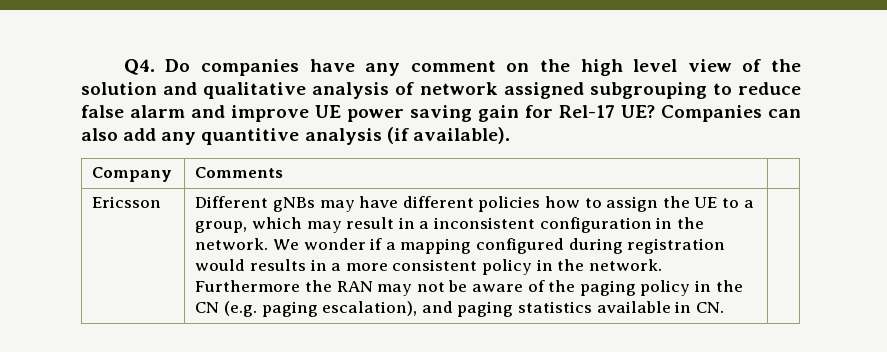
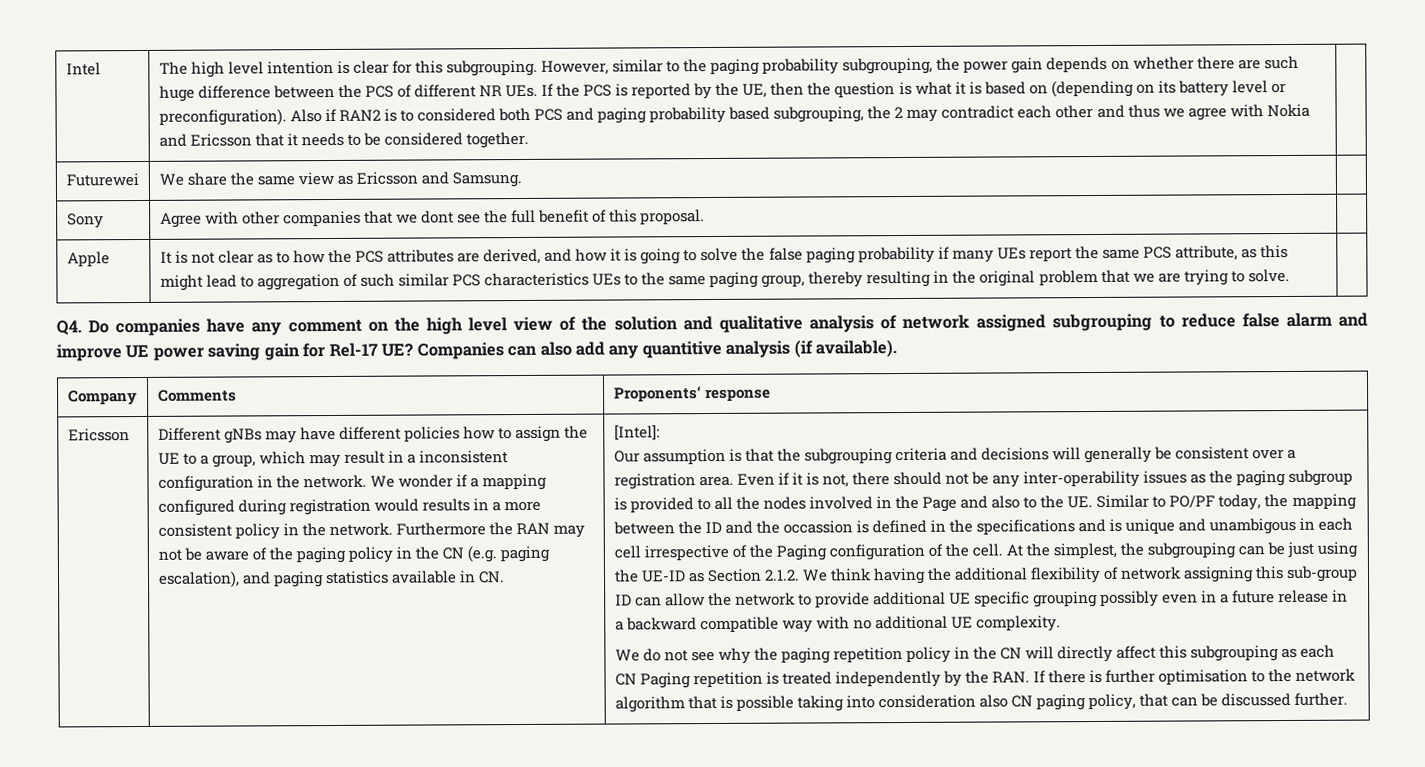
+ Intel | The high level intention is clear for this subgrouping. However, similar to the paging probability subgrouping, the power gain depends on whether there are such huge difference between the PCS of different NR UEs. If the PCS is reported by the UE, then the question is what it is based on (depending on its battery level or preconfiguration). Also if RAN2 is to considered both PCS and paging probability based subgrouping, the 2 may contradict each other and thus we agree with Nokia and Ericsson that it needs to be considered together. |
+ Futurewei | We share the same view as Ericsson and Samsung. |
+ Sony | Agree with other companies that we dont see the full benefit of this proposal. |
+ Apple | It is not clear as to how the PCS attributes are derived, and how it is going to solve the false paging probability if many UEs report the same PCS attribute, as this might lead to aggregation of such similar PCS characteristics UEs to the same paging group, thereby resulting in the original problem that we are trying to solve.
- Company | Comments |
+ Company | Comments | Proponents‘ response
+ [Intel]:
+ Our assumption is that the subgrouping criteria and decisions will generally be consistent over a registration area. Even if it is not, there should not be any inter-operability issues as the paging subgroup is provided to all the nodes involved in the Page and also to the UE. Similar to PO/PF today, the mapping between the ID and the occassion is defined in the specifications and is unique and unambigous in each cell irrespective of the Paging configuration of the cell. At the simplest, the subgrouping can be just using the UE-ID as Section 2.1.2. We think having the additional flexibility of network assigning this sub-group ID can allow the network to provide additional UE specific grouping possibly even in a future release in a backward compatible way with no additional UE complexity.
+ We do not see why the paging repetition policy in the CN will directly affect this subgrouping as each CN Paging repetition is treated independently by the RAN. If there is further optimisation to the network algorithm that is possible taking into consideration also CN paging policy, that can be discussed further.

